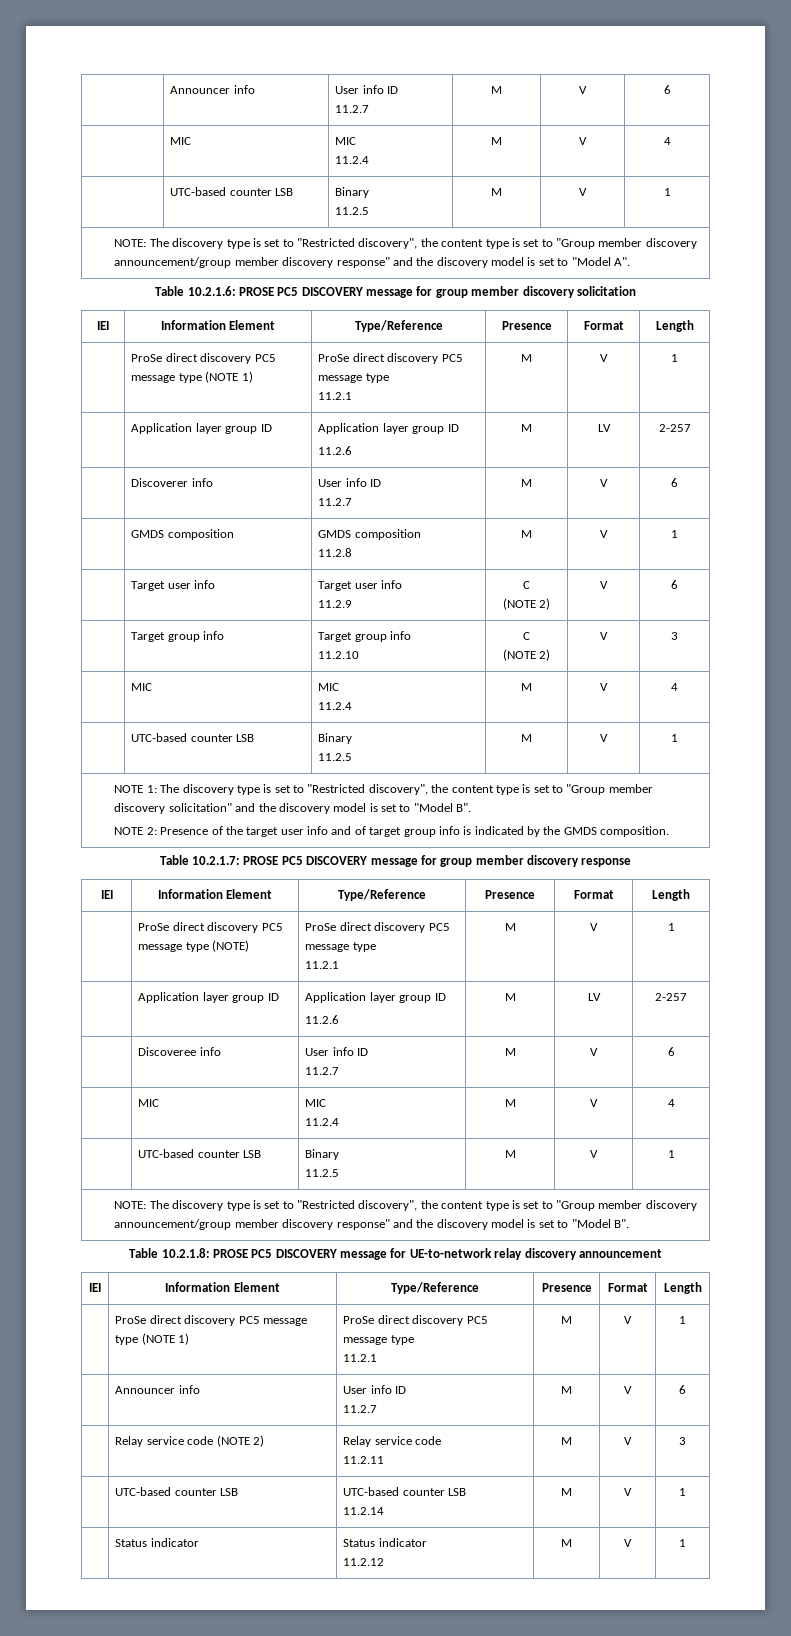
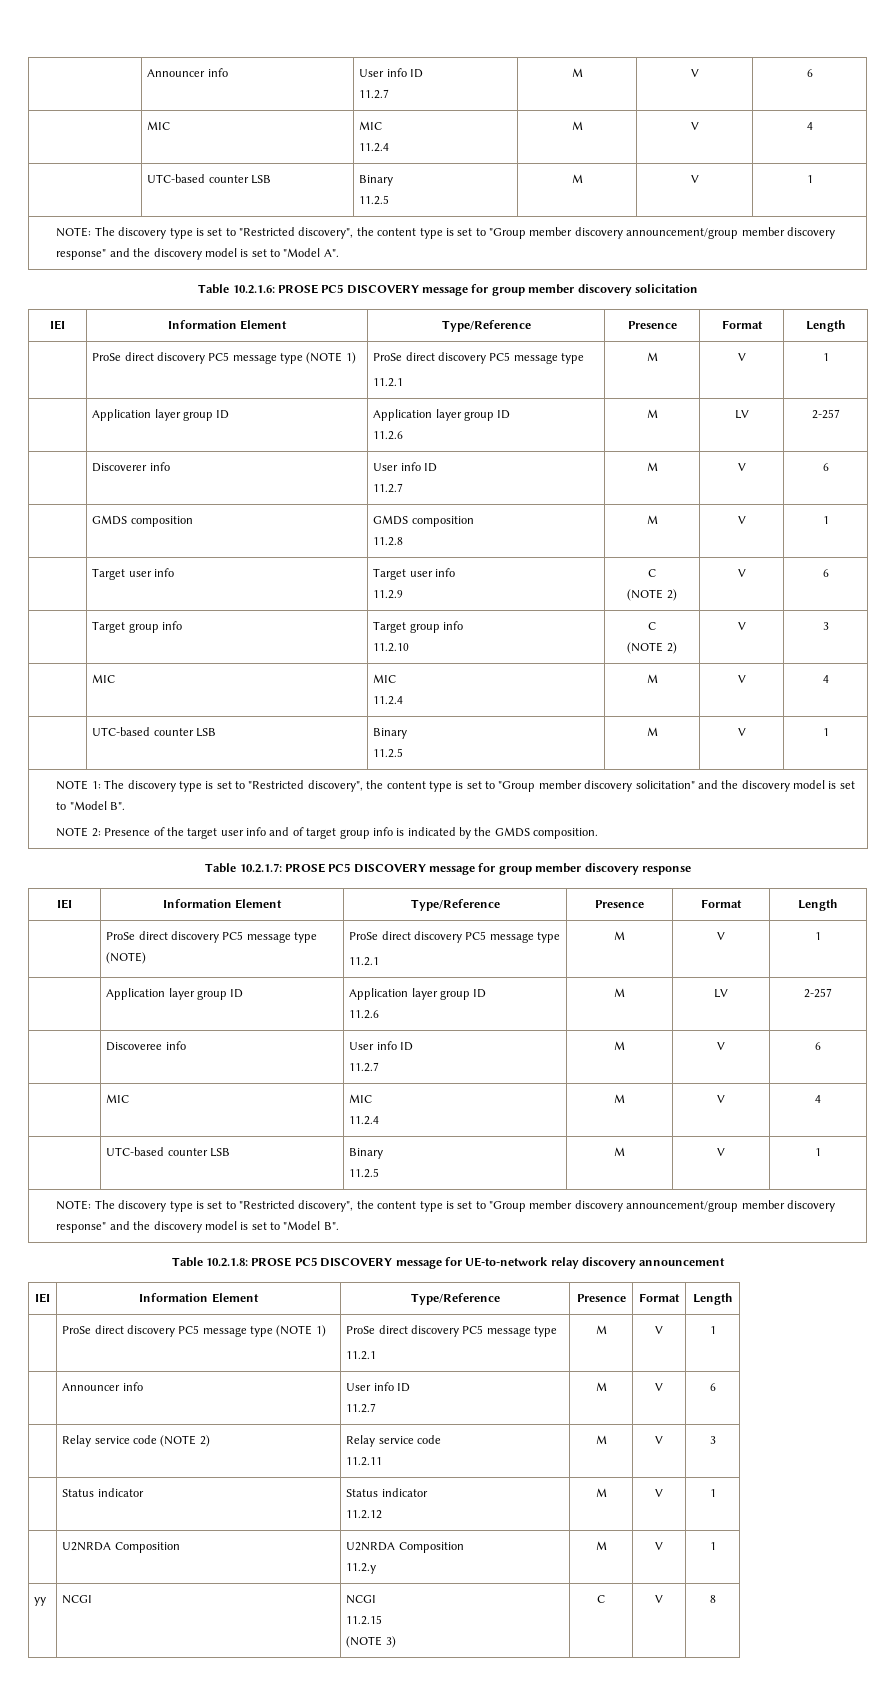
- | UTC-based counter LSB | UTC-based counter LSB
- 11.2.14 | M | V | 1
+ | U2NRDA Composition | U2NRDA Composition
+ 11.2.y | M | V | 1
+ yy | NCGI | NCGI
+ 11.2.15
+ (NOTE 3) | C | V | 8

